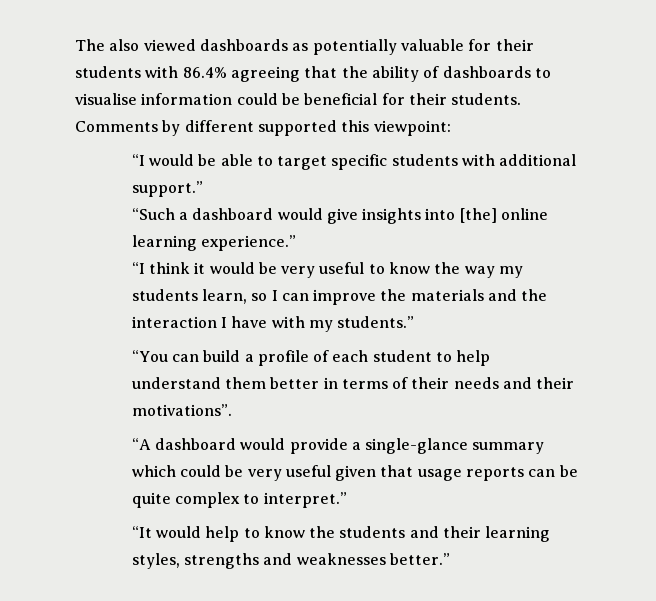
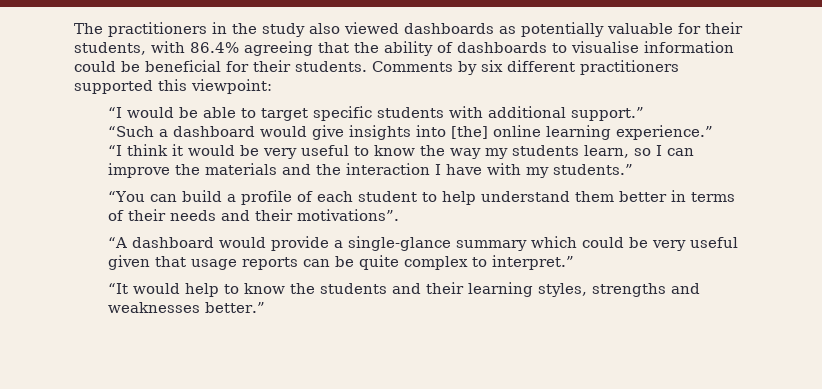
- The also viewed dashboards as potentially valuable for their students with 86.4% agreeing that the ability of dashboards to visualise information could be beneficial for their students.
+ The practitioners in the study also viewed dashboards as potentially valuable for their students, with 86.4% agreeing that the ability of dashboards to visualise information could be beneficial for their students.
- Comments by different supported this viewpoint:
+ Comments by six different practitioners supported this viewpoint:

